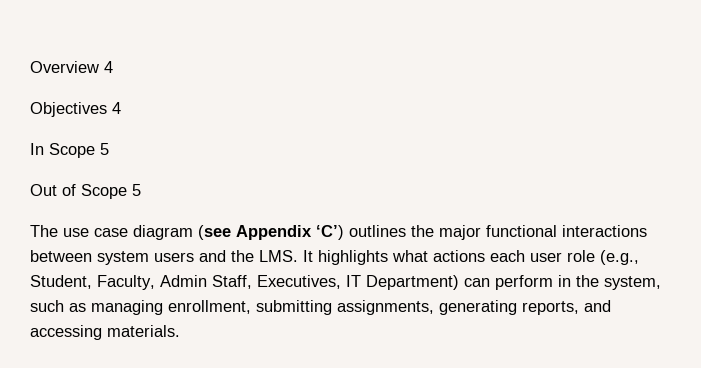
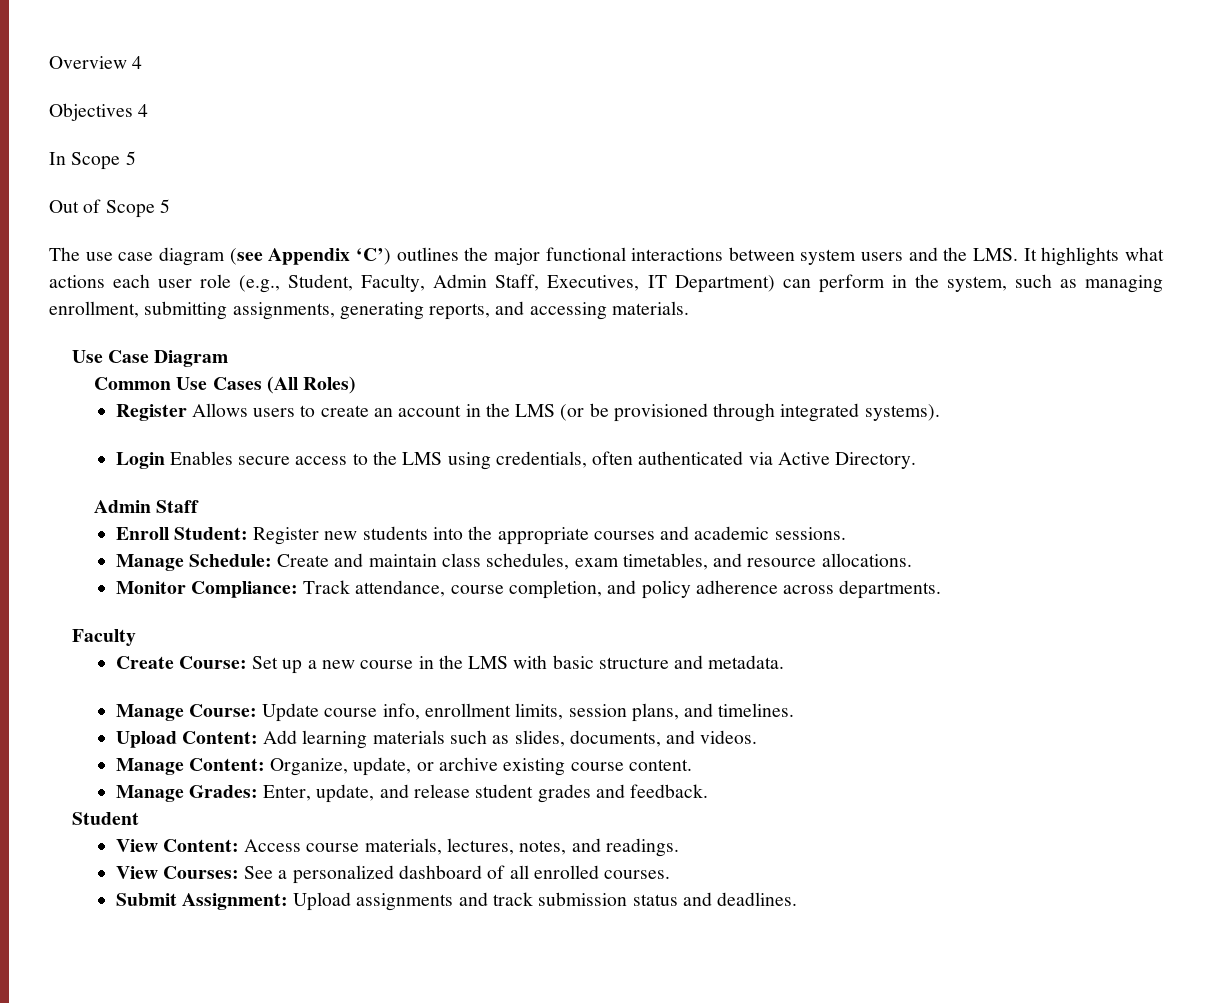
+ Use Case Diagram
+ Common Use Cases (All Roles)
+ Register Allows users to create an account in the LMS (or be provisioned through integrated systems).
+ Login Enables secure access to the LMS using credentials, often authenticated via Active Directory.
+ Admin Staff
+ Enroll Student: Register new students into the appropriate courses and academic sessions.
+ Manage Schedule: Create and maintain class schedules, exam timetables, and resource allocations.
+ Monitor Compliance: Track attendance, course completion, and policy adherence across departments.
+ Faculty
+ Create Course: Set up a new course in the LMS with basic structure and metadata.
+ Manage Course: Update course info, enrollment limits, session plans, and timelines.
+ Upload Content: Add learning materials such as slides, documents, and videos.
+ Manage Content: Organize, update, or archive existing course content.
+ Manage Grades: Enter, update, and release student grades and feedback.
+ Student
+ View Content: Access course materials, lectures, notes, and readings.
+ View Courses: See a personalized dashboard of all enrolled courses.
+ Submit Assignment: Upload assignments and track submission status and deadlines.

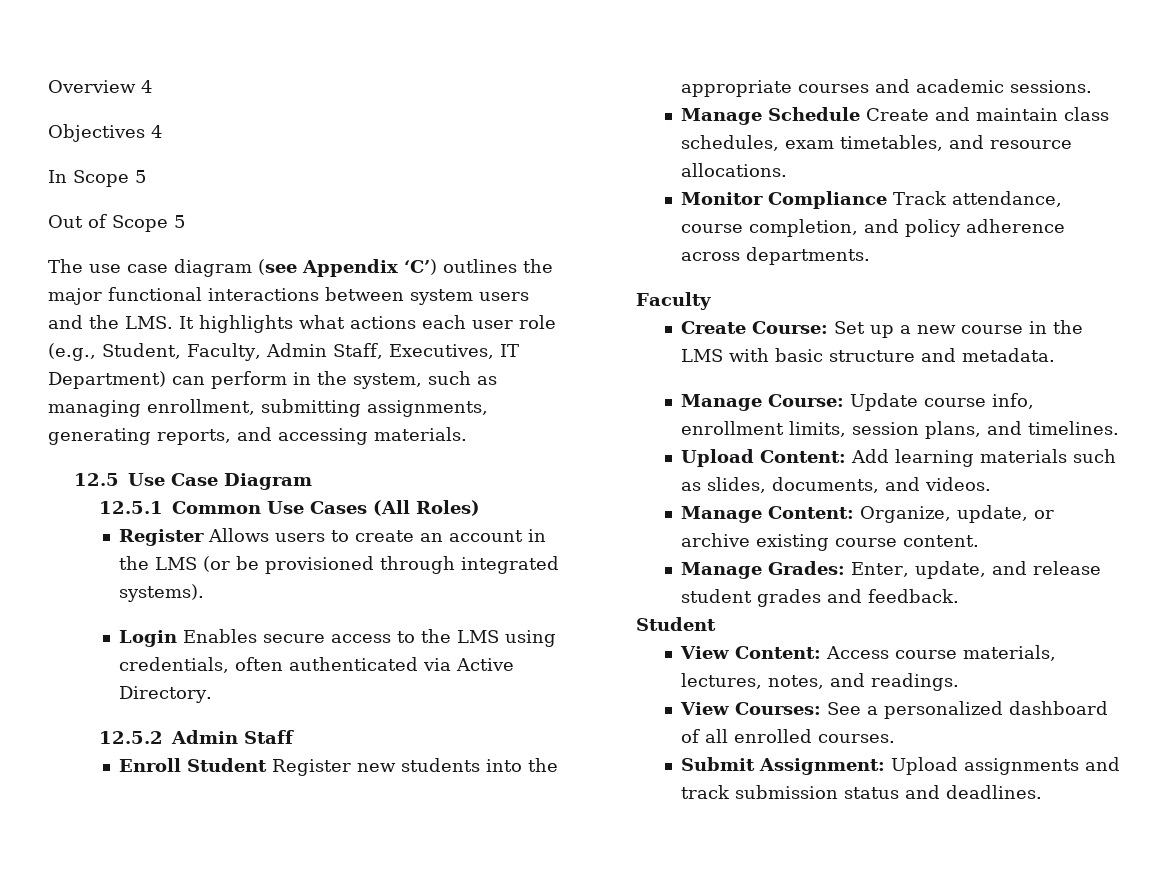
- Use Case Diagram
+ 12.5 Use Case Diagram
- Common Use Cases (All Roles)
+ 12.5.1 Common Use Cases (All Roles)
- Admin Staff
+ 12.5.2 Admin Staff
- Enroll Student: Register new students into the appropriate courses and academic sessions.
+ Enroll Student Register new students into the appropriate courses and academic sessions.
- Manage Schedule: Create and maintain class schedules, exam timetables, and resource allocations.
+ Manage Schedule Create and maintain class schedules, exam timetables, and resource allocations.
- Monitor Compliance: Track attendance, course completion, and policy adherence across departments.
+ Monitor Compliance Track attendance, course completion, and policy adherence across departments.

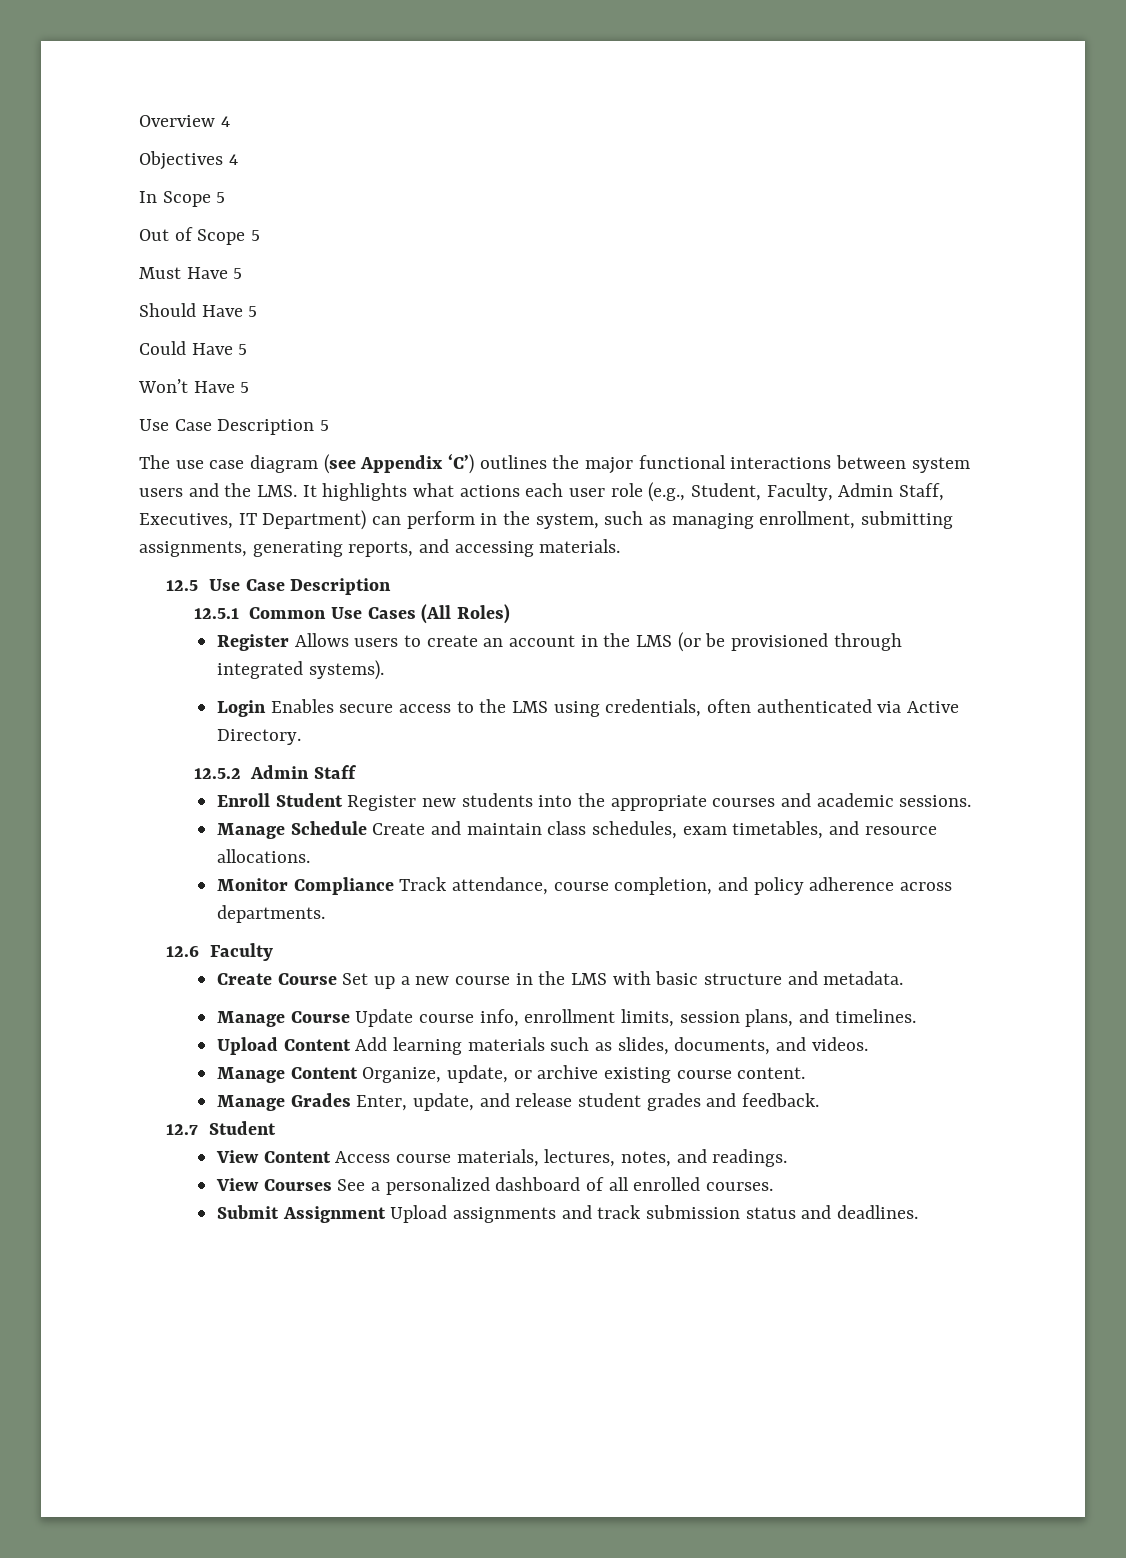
+ Must Have 5
+ Should Have 5
+ Could Have 5
+ Won’t Have 5
+ Use Case Description 5
- 12.5 Use Case Diagram
+ 12.5 Use Case Description
- Faculty
+ 12.6 Faculty
- Create Course: Set up a new course in the LMS with basic structure and metadata.
+ Create Course Set up a new course in the LMS with basic structure and metadata.
- Manage Course: Update course info, enrollment limits, session plans, and timelines.
+ Manage Course Update course info, enrollment limits, session plans, and timelines.
- Upload Content: Add learning materials such as slides, documents, and videos.
+ Upload Content Add learning materials such as slides, documents, and videos.
- Manage Content: Organize, update, or archive existing course content.
+ Manage Content Organize, update, or archive existing course content.
- Manage Grades: Enter, update, and release student grades and feedback.
- Student
+ Manage Grades Enter, update, and release student grades and feedback.
+ 12.7 Student
- View Content: Access course materials, lectures, notes, and readings.
+ View Content Access course materials, lectures, notes, and readings.
- View Courses: See a personalized dashboard of all enrolled courses.
+ View Courses See a personalized dashboard of all enrolled courses.
- Submit Assignment: Upload assignments and track submission status and deadlines.
+ Submit Assignment Upload assignments and track submission status and deadlines.

